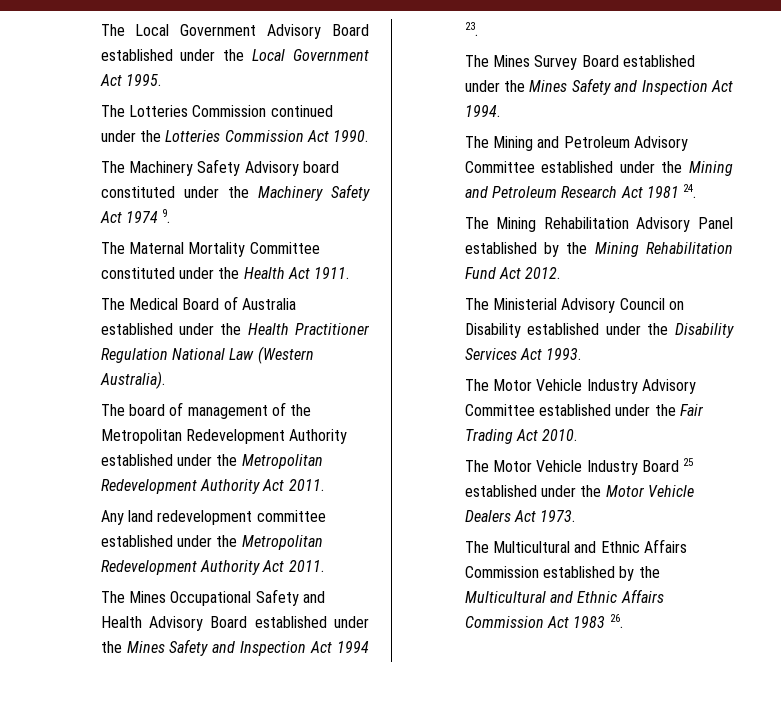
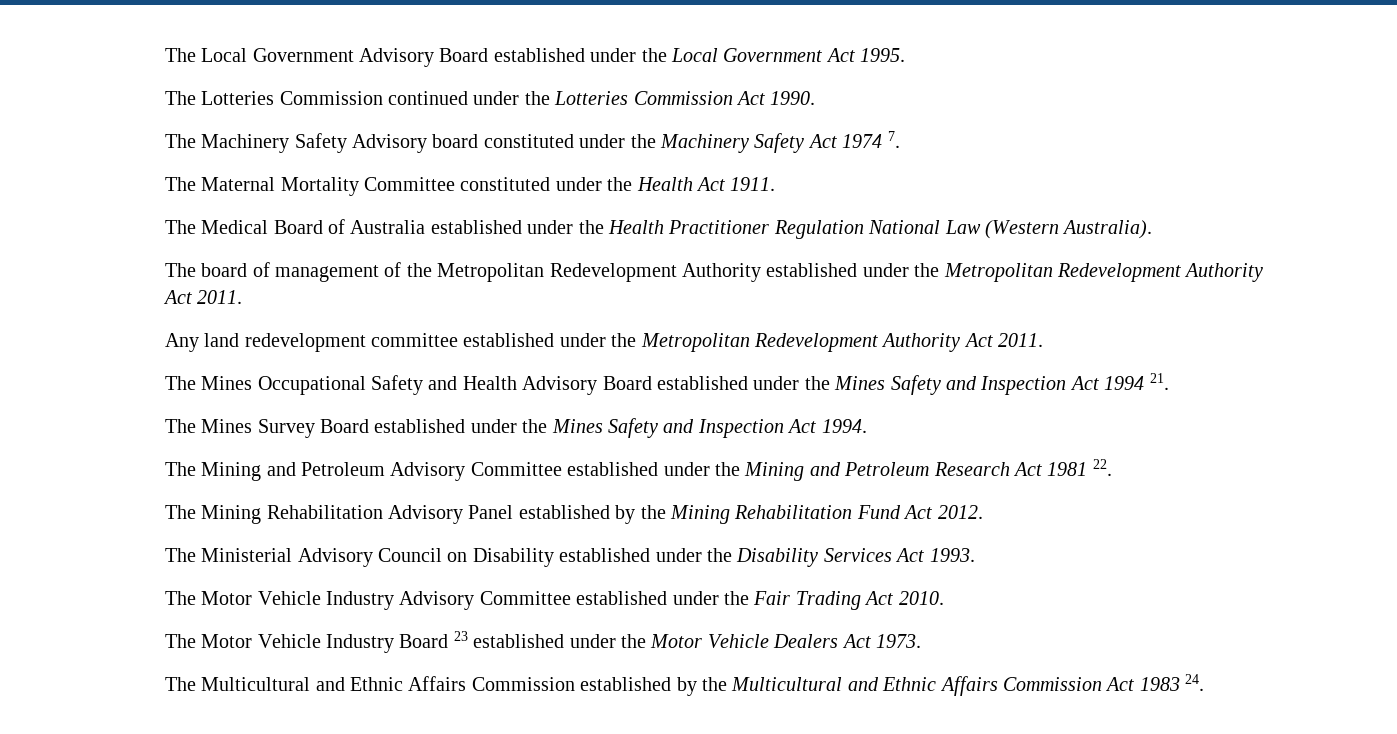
- The Machinery Safety Advisory board constituted under the Machinery Safety Act 1974 9.
+ The Machinery Safety Advisory board constituted under the Machinery Safety Act 1974 7.
- The Mines Occupational Safety and Health Advisory Board established under the Mines Safety and Inspection Act 1994 23.
+ The Mines Occupational Safety and Health Advisory Board established under the Mines Safety and Inspection Act 1994 21.
- The Mining and Petroleum Advisory Committee established under the Mining and Petroleum Research Act 1981 24.
+ The Mining and Petroleum Advisory Committee established under the Mining and Petroleum Research Act 1981 22.
- The Motor Vehicle Industry Board 25 established under the Motor Vehicle Dealers Act 1973.
+ The Motor Vehicle Industry Board 23 established under the Motor Vehicle Dealers Act 1973.
- The Multicultural and Ethnic Affairs Commission established by the Multicultural and Ethnic Affairs Commission Act 1983 26.
+ The Multicultural and Ethnic Affairs Commission established by the Multicultural and Ethnic Affairs Commission Act 1983 24.

